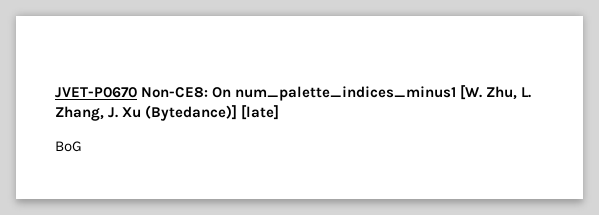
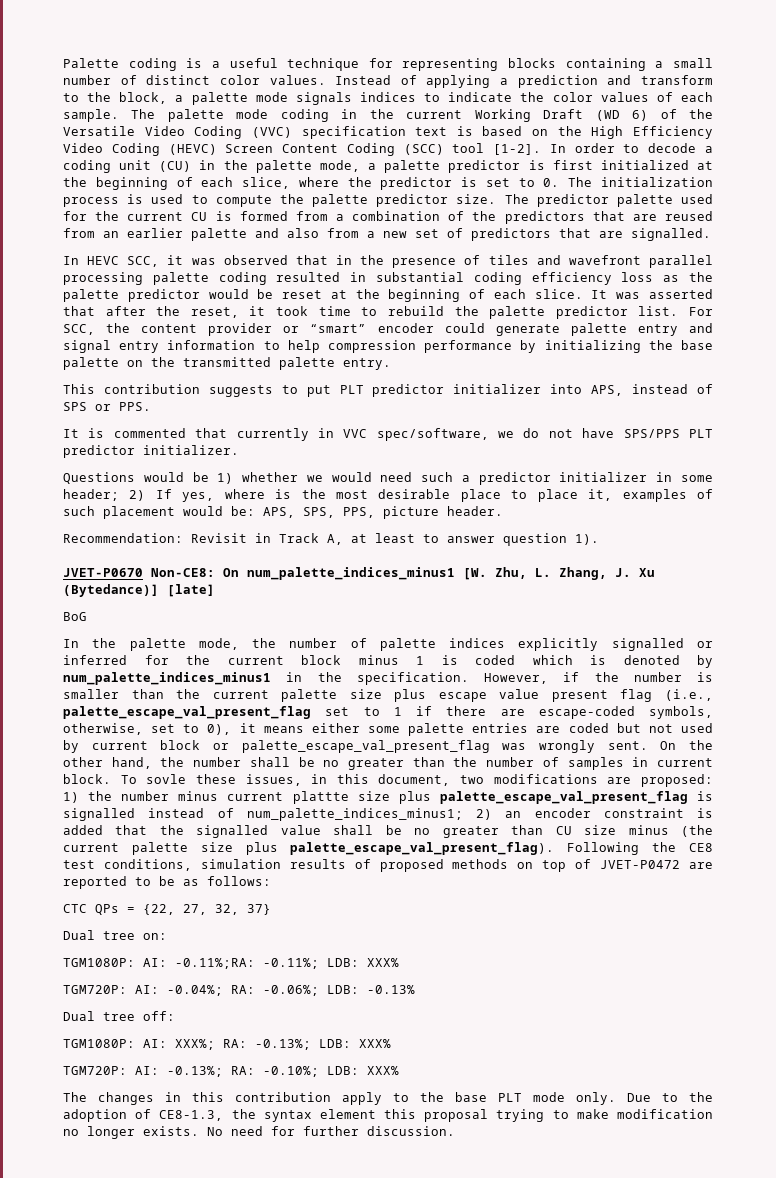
+ Palette coding is a useful technique for representing blocks containing a small number of distinct color values. Instead of applying a prediction and transform to the block, a palette mode signals indices to indicate the color values of each sample. The palette mode coding in the current Working Draft (WD 6) of the Versatile Video Coding (VVC) specification text is based on the High Efficiency Video Coding (HEVC) Screen Content Coding (SCC) tool [1-2]. In order to decode a coding unit (CU) in the palette mode, a palette predictor is first initialized at the beginning of each slice, where the predictor is set to 0. The initialization process is used to compute the palette predictor size. The predictor palette used for the current CU is formed from a combination of the predictors that are reused from an earlier palette and also from a new set of predictors that are signalled.
+ In HEVC SCC, it was observed that in the presence of tiles and wavefront parallel processing palette coding resulted in substantial coding efficiency loss as the palette predictor would be reset at the beginning of each slice. It was asserted that after the reset, it took time to rebuild the palette predictor list. For SCC, the content provider or “smart” encoder could generate palette entry and signal entry information to help compression performance by initializing the base palette on the transmitted palette entry.
+ This contribution suggests to put PLT predictor initializer into APS, instead of SPS or PPS.
+ It is commented that currently in VVC spec/software, we do not have SPS/PPS PLT predictor initializer.
+ Questions would be 1) whether we would need such a predictor initializer in some header; 2) If yes, where is the most desirable place to place it, examples of such placement would be: APS, SPS, PPS, picture header.
+ Recommendation: Revisit in Track A, at least to answer question 1).
+ In the palette mode, the number of palette indices explicitly signalled or inferred for the current block minus 1 is coded which is denoted by num_palette_indices_minus1 in the specification. However, if the number is smaller than the current palette size plus escape value present flag (i.e., palette_escape_val_present_flag set to 1 if there are escape-coded symbols, otherwise, set to 0), it means either some palette entries are coded but not used by current block or palette_escape_val_present_flag was wrongly sent. On the other hand, the number shall be no greater than the number of samples in current block. To sovle these issues, in this document, two modifications are proposed: 1) the number minus current plattte size plus palette_escape_val_present_flag is signalled instead of num_palette_indices_minus1; 2) an encoder constraint is added that the signalled value shall be no greater than CU size minus (the current palette size plus palette_escape_val_present_flag). Following the CE8 test conditions, simulation results of proposed methods on top of JVET-P0472 are reported to be as follows:
+ CTC QPs = {22, 27, 32, 37}
+ Dual tree on:
+ TGM1080P: AI: -0.11%;RA: -0.11%; LDB: XXX%
+ TGM720P: AI: -0.04%; RA: -0.06%; LDB: -0.13%
+ Dual tree off:
+ TGM1080P: AI: XXX%; RA: -0.13%; LDB: XXX%
+ TGM720P: AI: -0.13%; RA: -0.10%; LDB: XXX%
+ The changes in this contribution apply to the base PLT mode only. Due to the adoption of CE8-1.3, the syntax element this proposal trying to make modification no longer exists. No need for further discussion.

